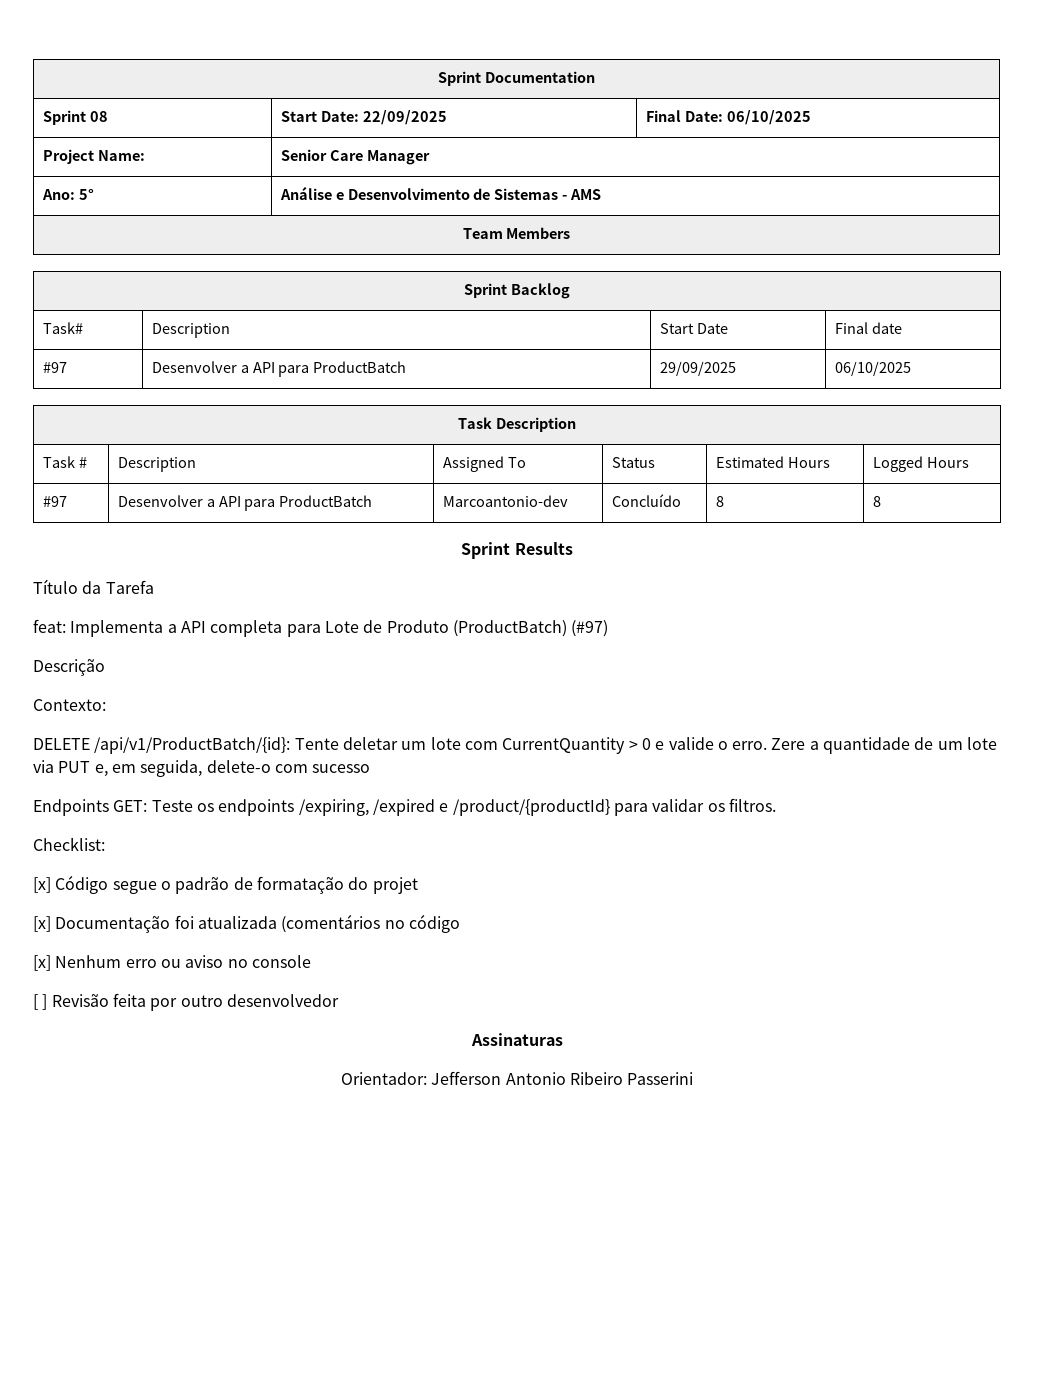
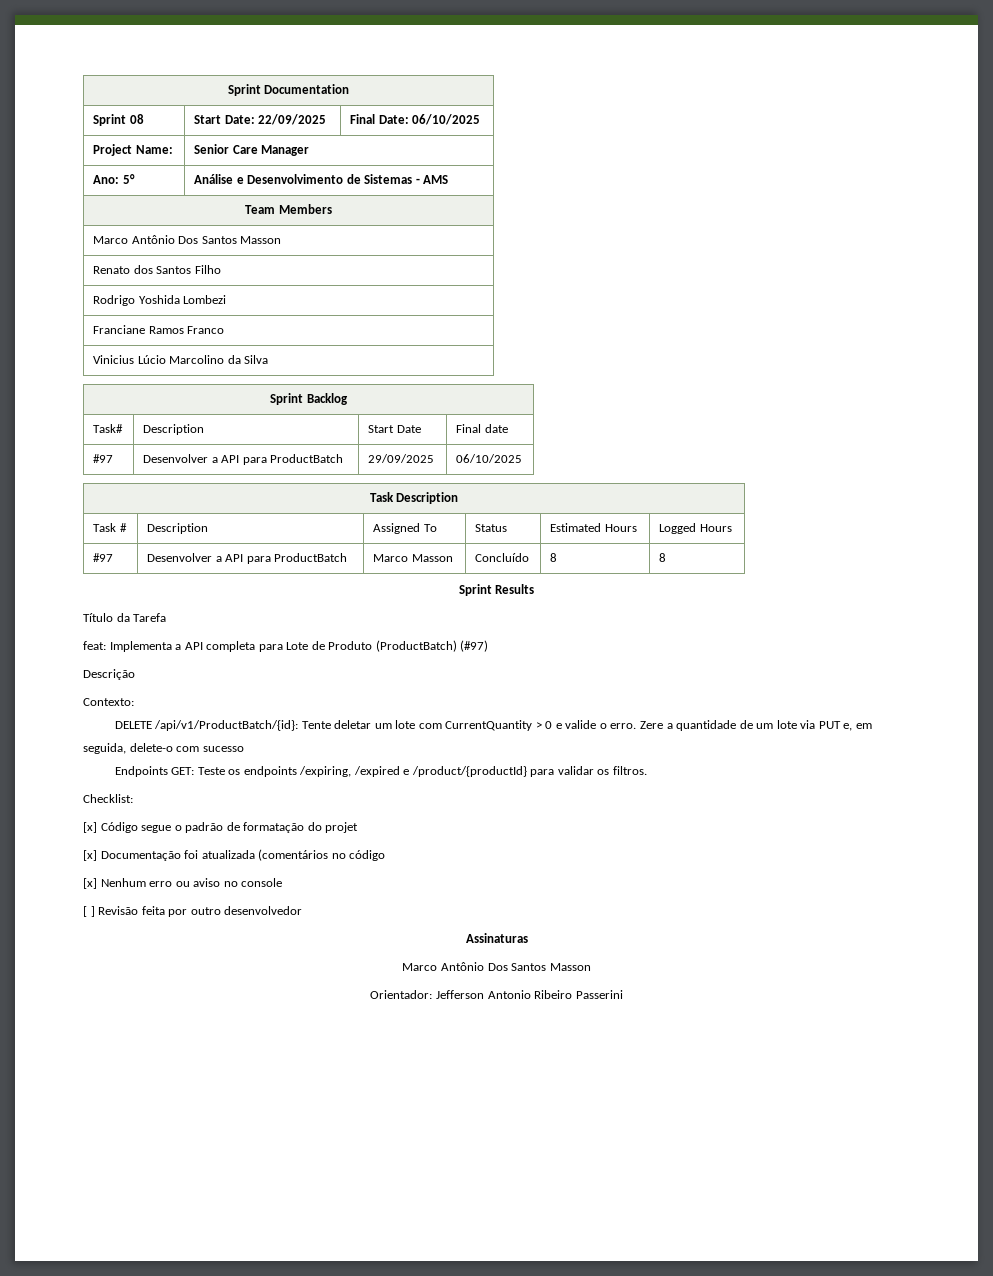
  Team Members
+ Marco Antônio Dos Santos Masson
+ Renato dos Santos Filho
+ Rodrigo Yoshida Lombezi
+ Franciane Ramos Franco
+ Vinicius Lúcio Marcolino da Silva
- #97 | Desenvolver a API para ProductBatch | Marcoantonio-dev | Concluído | 8 | 8
+ #97 | Desenvolver a API para ProductBatch | Marco Masson | Concluído | 8 | 8
  Assinaturas
+ Marco Antônio Dos Santos Masson

